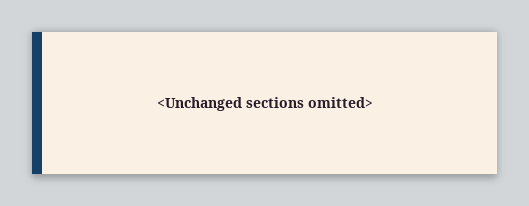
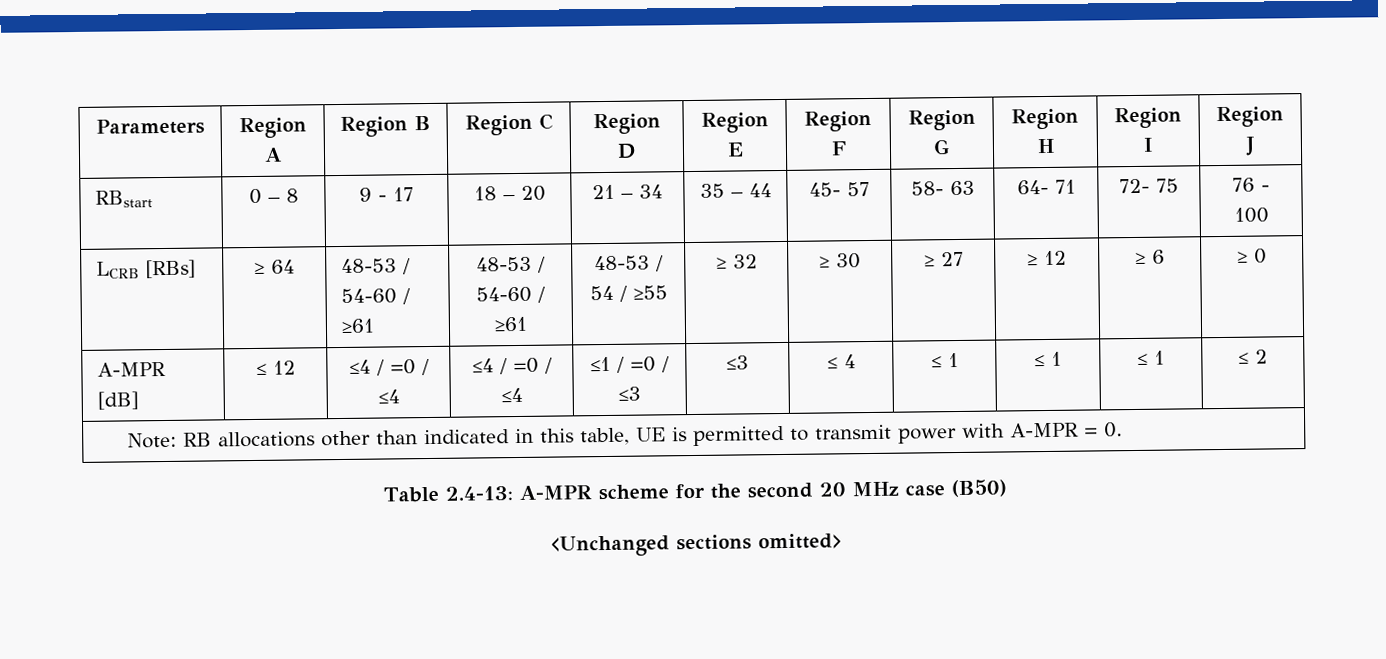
+ Parameters | Region A | Region B | Region C | Region D | Region E | Region F | Region G | Region H | Region I | Region J
+ RBstart | 0 – 8 | 9 - 17 | 18 – 20 | 21 – 34 | 35 – 44 | 45- 57 | 58- 63 | 64- 71 | 72- 75 | 76 - 100
+ LCRB [RBs] | ≥ 64 | 48-53 / 54-60 / ≥61 | 48-53 / 54-60 / ≥61 | 48-53 / 54 / ≥55 | ≥ 32 | ≥ 30 | ≥ 27 | ≥ 12 | ≥ 6 | ≥ 0
+ A-MPR [dB] | ≤ 12 | ≤4 / =0 / ≤4 | ≤4 / =0 / ≤4 | ≤1 / =0 / ≤3 | ≤3 | ≤ 4 | ≤ 1 | ≤ 1 | ≤ 1 | ≤ 2
+ Note: RB allocations other than indicated in this table, UE is permitted to transmit power with A-MPR = 0.
+ Table 2.4-13: A-MPR scheme for the second 20 MHz case (B50)

